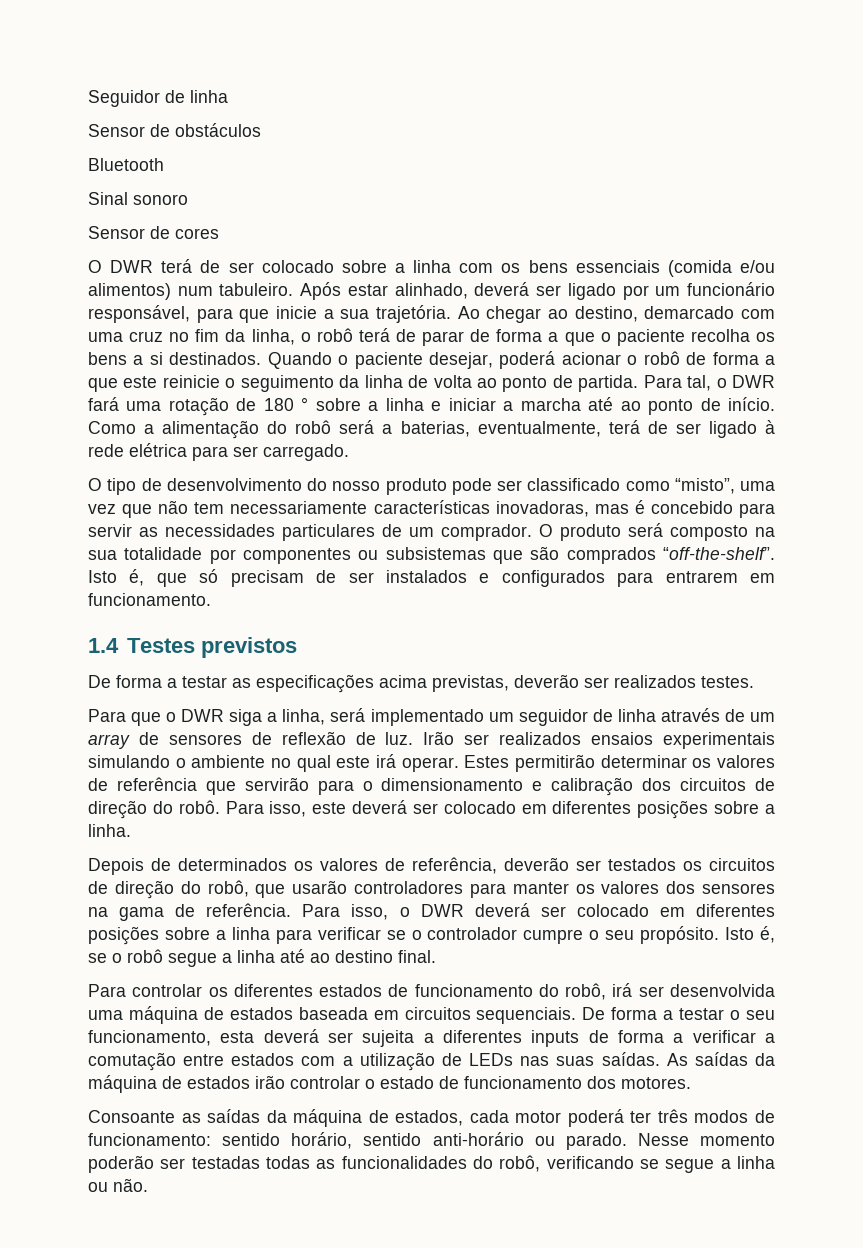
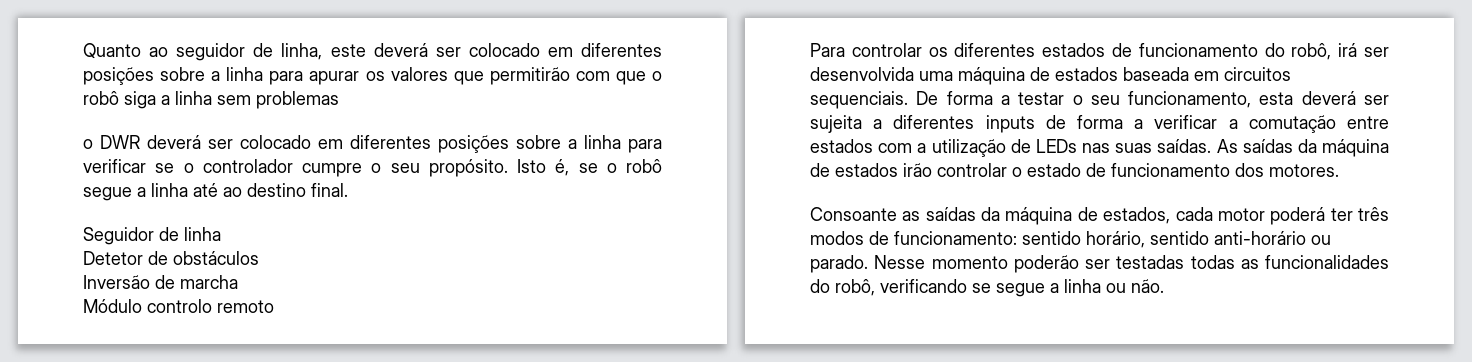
- Seguidor de linha
- Sensor de obstáculos
- Bluetooth
- Sinal sonoro
- Sensor de cores
- O DWR terá de ser colocado sobre a linha com os bens essenciais (comida e/ou alimentos) num tabuleiro. Após estar alinhado, deverá ser ligado por um funcionário responsável, para que inicie a sua trajetória. Ao chegar ao destino, demarcado com uma cruz no fim da linha, o robô terá de parar de forma a que o paciente recolha os bens a si destinados. Quando o paciente desejar, poderá acionar o robô de forma a que este reinicie o seguimento da linha de volta ao ponto de partida. Para tal, o DWR fará uma rotação de 180 ° sobre a linha e iniciar a marcha até ao ponto de início. Como a alimentação do robô será a baterias, eventualmente, terá de ser ligado à rede elétrica para ser carregado.
- O tipo de desenvolvimento do nosso produto pode ser classificado como “misto”, uma vez que não tem necessariamente características inovadoras, mas é concebido para servir as necessidades particulares de um comprador. O produto será composto na sua totalidade por componentes ou subsistemas que são comprados “off-the-shelf”. Isto é, que só precisam de ser instalados e configurados para entrarem em funcionamento.
- 1.4 Testes previstos
- De forma a testar as especificações acima previstas, deverão ser realizados testes.
- Para que o DWR siga a linha, será implementado um seguidor de linha através de um array de sensores de reflexão de luz. Irão ser realizados ensaios experimentais simulando o ambiente no qual este irá operar. Estes permitirão determinar os valores de referência que servirão para o dimensionamento e calibração dos circuitos de direção do robô. Para isso, este deverá ser colocado em diferentes posições sobre a linha.
- Depois de determinados os valores de referência, deverão ser testados os circuitos de direção do robô, que usarão controladores para manter os valores dos sensores na gama de referência. Para isso, o DWR deverá ser colocado em diferentes posições sobre a linha para verificar se o controlador cumpre o seu propósito.
+ Quanto ao seguidor de linha, este deverá ser colocado em diferentes posições sobre a linha para apurar os valores que permitirão com que o robô siga a linha sem problemas
+ o DWR deverá ser colocado em diferentes posições sobre a linha para verificar se o controlador cumpre o seu propósito.
+ Seguidor de linha
+ Detetor de obstáculos
+ Inversão de marcha
+ Módulo controlo remoto

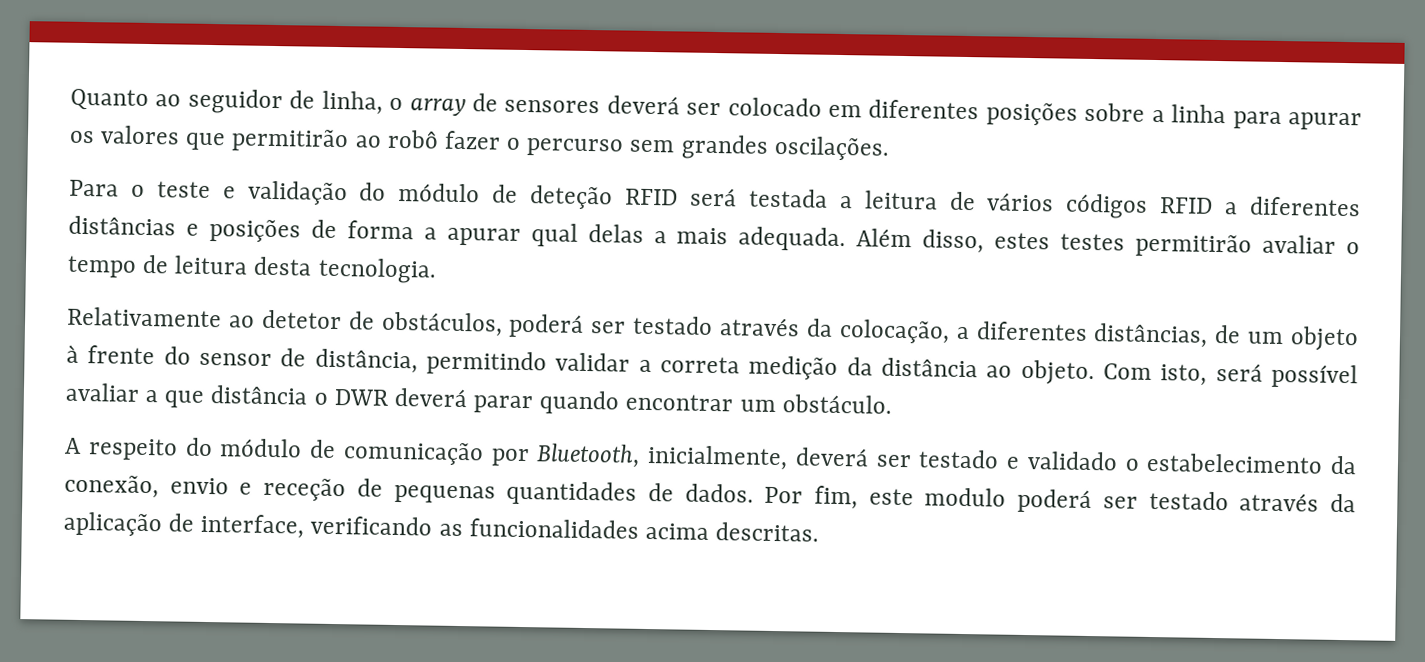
- Quanto ao seguidor de linha, este deverá ser colocado em diferentes posições sobre a linha para apurar os valores que permitirão com que o robô siga a linha sem problemas
- o DWR deverá ser colocado em diferentes posições sobre a linha para verificar se o controlador cumpre o seu propósito. Isto é, se o robô segue a linha até ao destino final.
- Seguidor de linha
- Detetor de obstáculos
- Inversão de marcha
- Módulo controlo remoto
- Para controlar os diferentes estados de funcionamento do robô, irá ser desenvolvida uma máquina de estados baseada em circuitos sequenciais. De forma a testar o seu funcionamento, esta deverá ser sujeita a diferentes inputs de forma a verificar a comutação entre estados com a utilização de LEDs nas suas saídas. As saídas da máquina de estados irão controlar o estado de funcionamento dos motores.
- Consoante as saídas da máquina de estados, cada motor poderá ter três modos de funcionamento: sentido horário, sentido anti-horário ou parado. Nesse momento poderão ser testadas todas as funcionalidades do robô, verificando se segue a linha ou não.
+ Quanto ao seguidor de linha, o array de sensores deverá ser colocado em diferentes posições sobre a linha para apurar os valores que permitirão ao robô fazer o percurso sem grandes oscilações.
+ Para o teste e validação do módulo de deteção RFID será testada a leitura de vários códigos RFID a diferentes distâncias e posições de forma a apurar qual delas a mais adequada. Além disso, estes testes permitirão avaliar o tempo de leitura desta tecnologia.
+ Relativamente ao detetor de obstáculos, poderá ser testado através da colocação, a diferentes distâncias, de um objeto à frente do sensor de distância, permitindo validar a correta medição da distância ao objeto. Com isto, será possível avaliar a que distância o DWR deverá parar quando encontrar um obstáculo.
+ A respeito do módulo de comunicação por Bluetooth, inicialmente, deverá ser testado e validado o estabelecimento da conexão, envio e receção de pequenas quantidades de dados. Por fim, este modulo poderá ser testado através da aplicação de interface, verificando as funcionalidades acima descritas.

